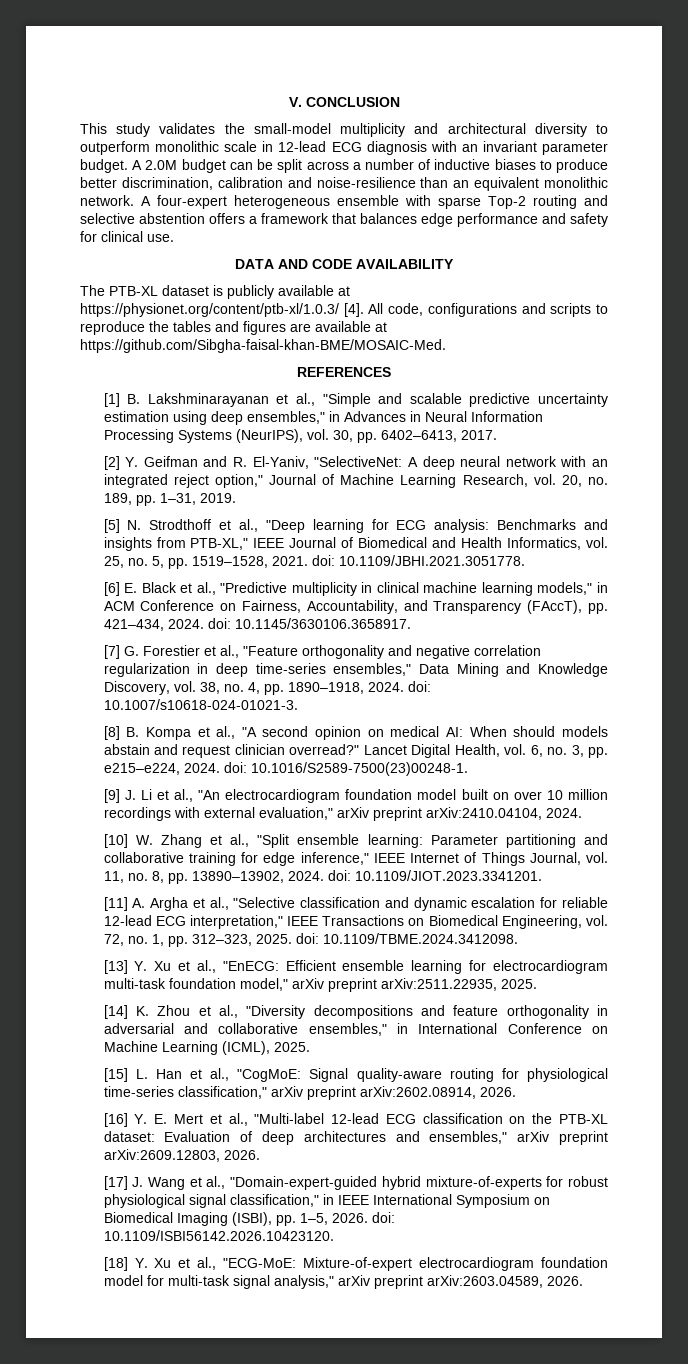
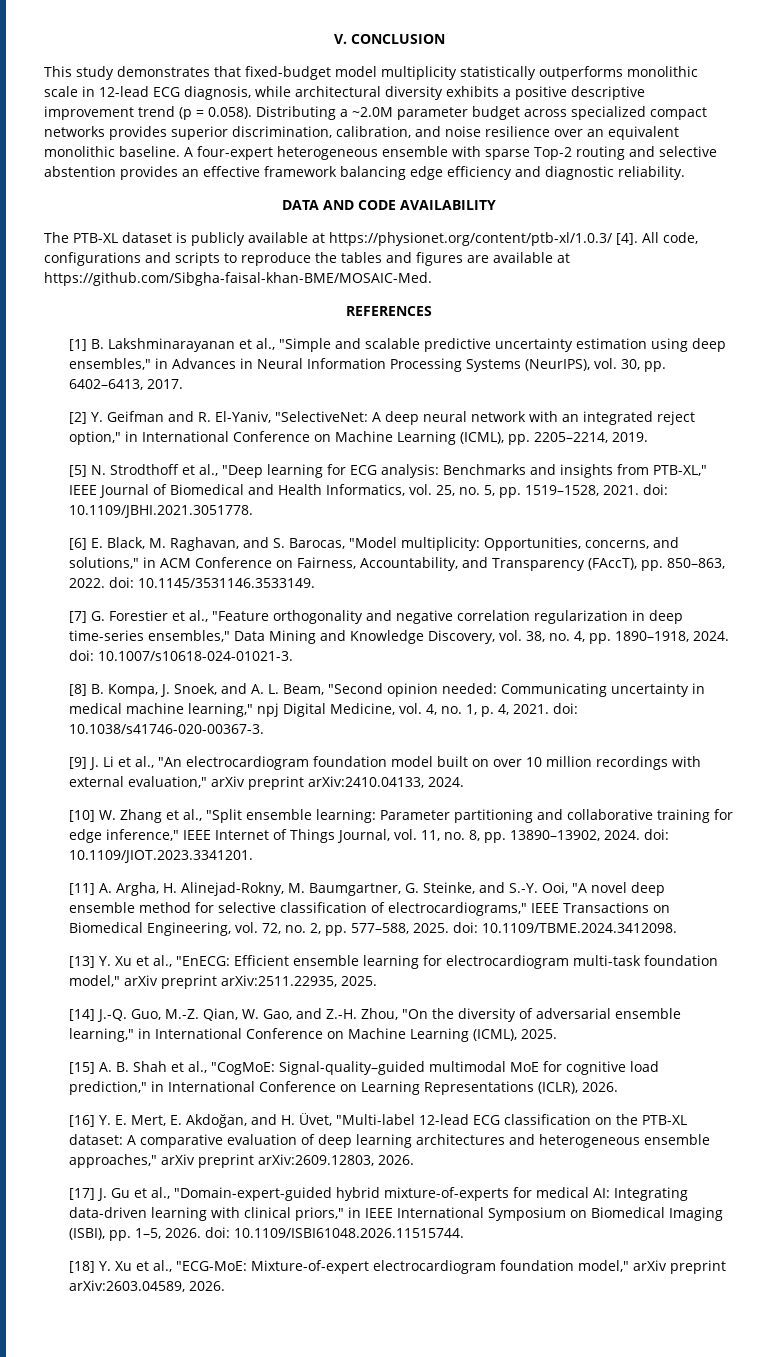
- This study validates the small-model multiplicity and architectural diversity to outperform monolithic scale in 12-lead ECG diagnosis with an invariant parameter budget. A 2.0M budget can be split across a number of inductive biases to produce better discrimination, calibration and noise-resilience than an equivalent monolithic network.
+ This study demonstrates that fixed-budget model multiplicity statistically outperforms monolithic scale in 12-lead ECG diagnosis, while architectural diversity exhibits a positive descriptive improvement trend (p = 0.058). Distributing a ~2.0M parameter budget across specialized compact networks provides superior discrimination, calibration, and noise resilience over an equivalent monolithic baseline.
- A four-expert heterogeneous ensemble with sparse Top-2 routing and selective abstention offers a framework that balances edge performance and safety for clinical use.
+ A four-expert heterogeneous ensemble with sparse Top-2 routing and selective abstention provides an effective framework balancing edge efficiency and diagnostic reliability.
- [2] Y. Geifman and R. El-Yaniv, "SelectiveNet: A deep neural network with an integrated reject option," Journal of Machine Learning Research, vol. 20, no. 189, pp. 1–31, 2019.
+ [2] Y. Geifman and R. El-Yaniv, "SelectiveNet: A deep neural network with an integrated reject option," in International Conference on Machine Learning (ICML), pp. 2205–2214, 2019.
- [6] E. Black et al., "Predictive multiplicity in clinical machine learning models," in ACM Conference on Fairness, Accountability, and Transparency (FAccT), pp. 421–434, 2024. doi: 10.1145/3630106.3658917.
+ [6] E. Black, M. Raghavan, and S. Barocas, "Model multiplicity: Opportunities, concerns, and solutions," in ACM Conference on Fairness, Accountability, and Transparency (FAccT), pp. 850–863, 2022. doi: 10.1145/3531146.3533149.
- [8] B. Kompa et al., "A second opinion on medical AI: When should models abstain and request clinician overread?" Lancet Digital Health, vol. 6, no. 3, pp. e215–e224, 2024. doi: 10.1016/S2589-7500(23)00248-1.
+ [8] B. Kompa, J. Snoek, and A. L. Beam, "Second opinion needed: Communicating uncertainty in medical machine learning," npj Digital Medicine, vol. 4, no. 1, p. 4, 2021. doi: 10.1038/s41746-020-00367-3.
- [9] J. Li et al., "An electrocardiogram foundation model built on over 10 million recordings with external evaluation," arXiv preprint arXiv:2410.04104, 2024.
+ [9] J. Li et al., "An electrocardiogram foundation model built on over 10 million recordings with external evaluation," arXiv preprint arXiv:2410.04133, 2024.
- [11] A. Argha et al., "Selective classification and dynamic escalation for reliable 12-lead ECG interpretation," IEEE Transactions on Biomedical Engineering, vol. 72, no. 1, pp. 312–323, 2025. doi: 10.1109/TBME.2024.3412098.
+ [11] A. Argha, H. Alinejad-Rokny, M. Baumgartner, G. Steinke, and S.-Y. Ooi, "A novel deep ensemble method for selective classification of electrocardiograms," IEEE Transactions on Biomedical Engineering, vol. 72, no. 2, pp. 577–588, 2025. doi: 10.1109/TBME.2024.3412098.
- [14] K. Zhou et al., "Diversity decompositions and feature orthogonality in adversarial and collaborative ensembles," in International Conference on Machine Learning (ICML), 2025.
+ [14] J.-Q. Guo, M.-Z. Qian, W. Gao, and Z.-H. Zhou, "On the diversity of adversarial ensemble learning," in International Conference on Machine Learning (ICML), 2025.
- [15] L. Han et al., "CogMoE: Signal quality-aware routing for physiological time-series classification," arXiv preprint arXiv:2602.08914, 2026.
- [16] Y. E. Mert et al., "Multi-label 12-lead ECG classification on the PTB-XL dataset: Evaluation of deep architectures and ensembles," arXiv preprint arXiv:2609.12803, 2026.
+ [15] A. B. Shah et al., "CogMoE: Signal-quality–guided multimodal MoE for cognitive load prediction," in International Conference on Learning Representations (ICLR), 2026.
+ [16] Y. E. Mert, E. Akdoğan, and H. Üvet, "Multi-label 12-lead ECG classification on the PTB-XL dataset: A comparative evaluation of deep learning architectures and heterogeneous ensemble approaches," arXiv preprint arXiv:2609.12803, 2026.
- [17] J. Wang et al., "Domain-expert-guided hybrid mixture-of-experts for robust physiological signal classification," in IEEE International Symposium on Biomedical Imaging (ISBI), pp. 1–5, 2026. doi: 10.1109/ISBI56142.2026.10423120.
+ [17] J. Gu et al., "Domain-expert-guided hybrid mixture-of-experts for medical AI: Integrating data-driven learning with clinical priors," in IEEE International Symposium on Biomedical Imaging (ISBI), pp. 1–5, 2026. doi: 10.1109/ISBI61048.2026.11515744.
- [18] Y. Xu et al., "ECG-MoE: Mixture-of-expert electrocardiogram foundation model for multi-task signal analysis," arXiv preprint arXiv:2603.04589, 2026.
+ [18] Y. Xu et al., "ECG-MoE: Mixture-of-expert electrocardiogram foundation model," arXiv preprint arXiv:2603.04589, 2026.

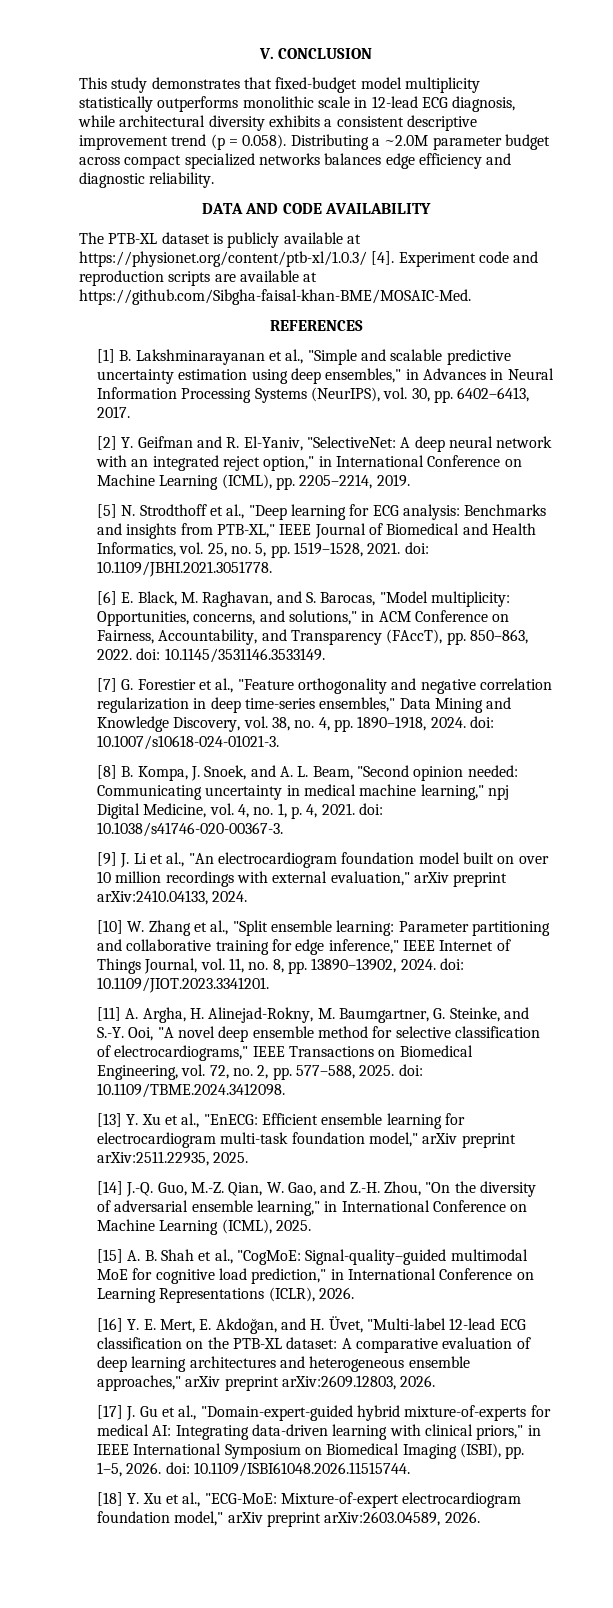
- This study demonstrates that fixed-budget model multiplicity statistically outperforms monolithic scale in 12-lead ECG diagnosis, while architectural diversity exhibits a positive descriptive improvement trend (p = 0.058). Distributing a ~2.0M parameter budget across specialized compact networks provides superior discrimination, calibration, and noise resilience over an equivalent monolithic baseline. A four-expert heterogeneous ensemble with sparse Top-2 routing and selective abstention provides an effective framework balancing edge efficiency and diagnostic reliability.
+ This study demonstrates that fixed-budget model multiplicity statistically outperforms monolithic scale in 12-lead ECG diagnosis, while architectural diversity exhibits a consistent descriptive improvement trend (p = 0.058). Distributing a ~2.0M parameter budget across compact specialized networks balances edge efficiency and diagnostic reliability.
- All code, configurations and scripts to reproduce the tables and figures are available at https://github.com/Sibgha-faisal-khan-BME/MOSAIC-Med.
+ Experiment code and reproduction scripts are available at https://github.com/Sibgha-faisal-khan-BME/MOSAIC-Med.

